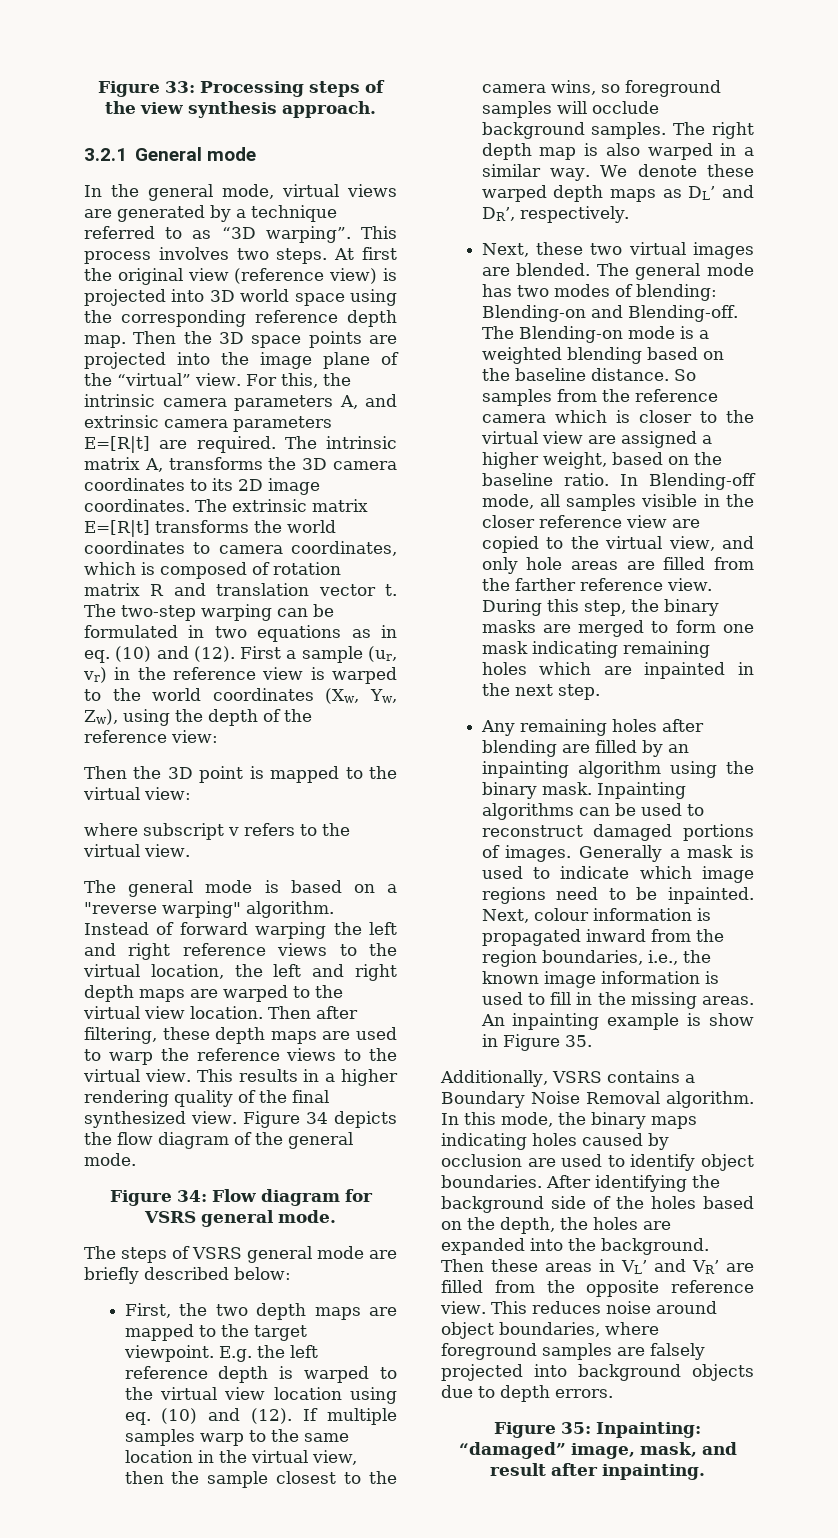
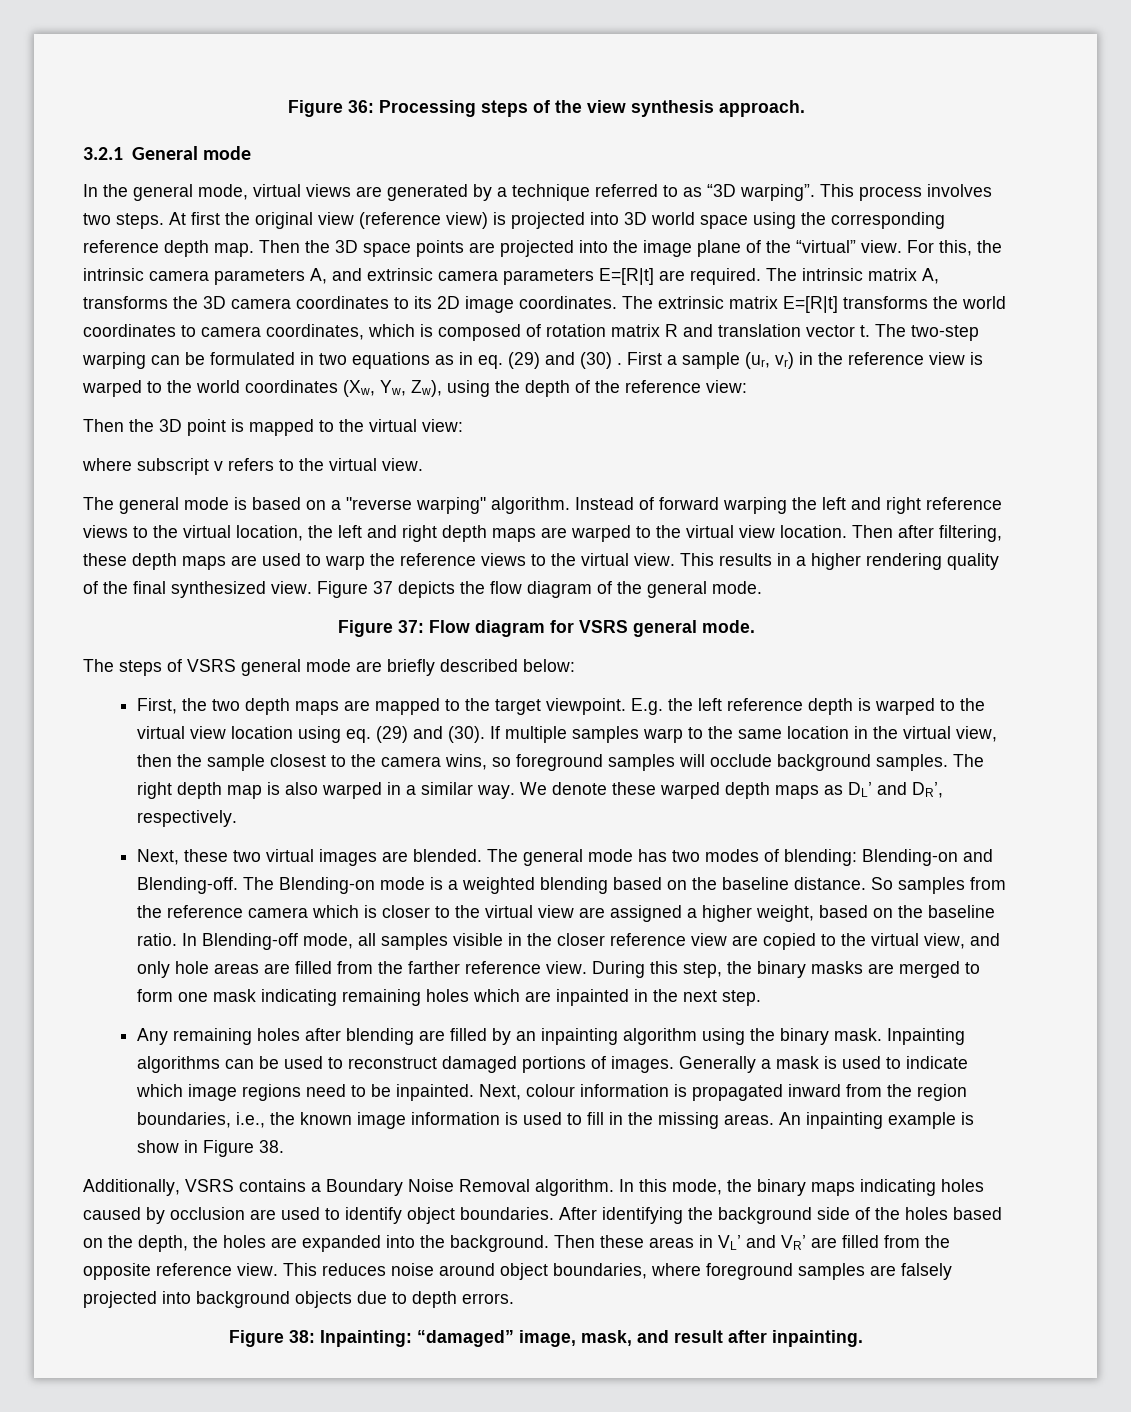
- Figure 33: Processing steps of the view synthesis approach.
+ Figure 36: Processing steps of the view synthesis approach.
- The two-step warping can be formulated in two equations as in eq. (10) and (12).
+ The two-step warping can be formulated in two equations as in eq. (29) and (30) .
- Figure 34 depicts the flow diagram of the general mode.
+ Figure 37 depicts the flow diagram of the general mode.
- Figure 34: Flow diagram for VSRS general mode.
+ Figure 37: Flow diagram for VSRS general mode.
- E.g. the left reference depth is warped to the virtual view location using eq. (10) and (12).
+ E.g. the left reference depth is warped to the virtual view location using eq. (29) and (30).
- An inpainting example is show in Figure 35.
+ An inpainting example is show in Figure 38.
- Figure 35: Inpainting: “damaged” image, mask, and result after inpainting.
+ Figure 38: Inpainting: “damaged” image, mask, and result after inpainting.

